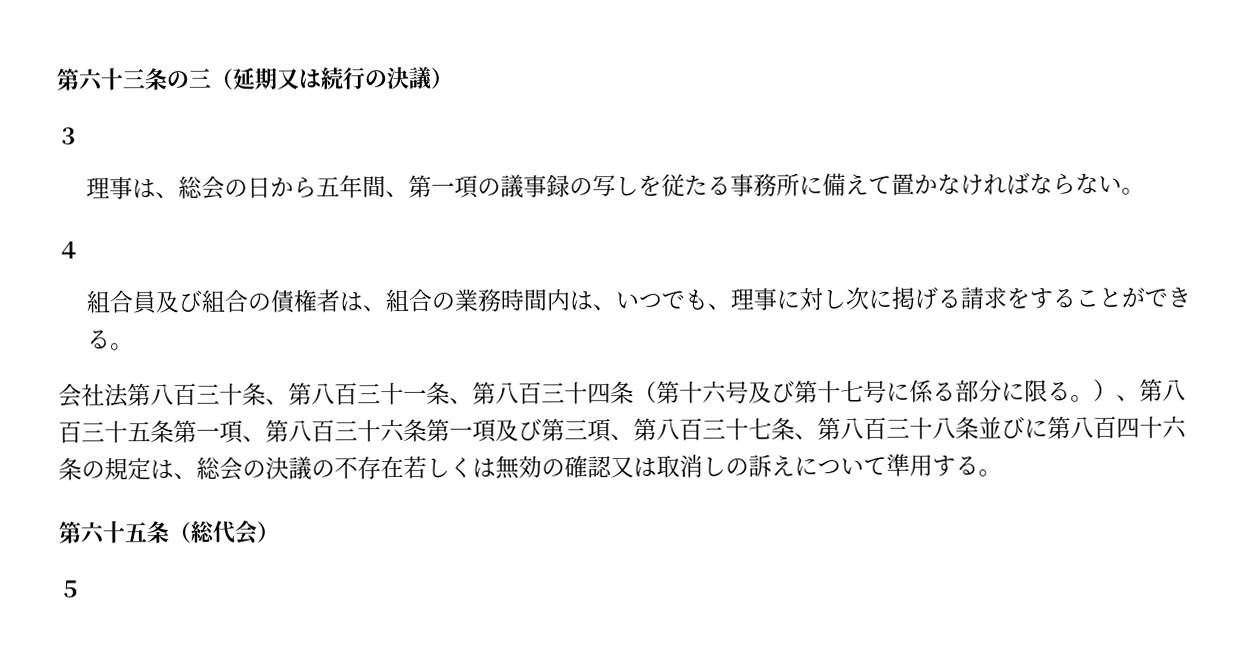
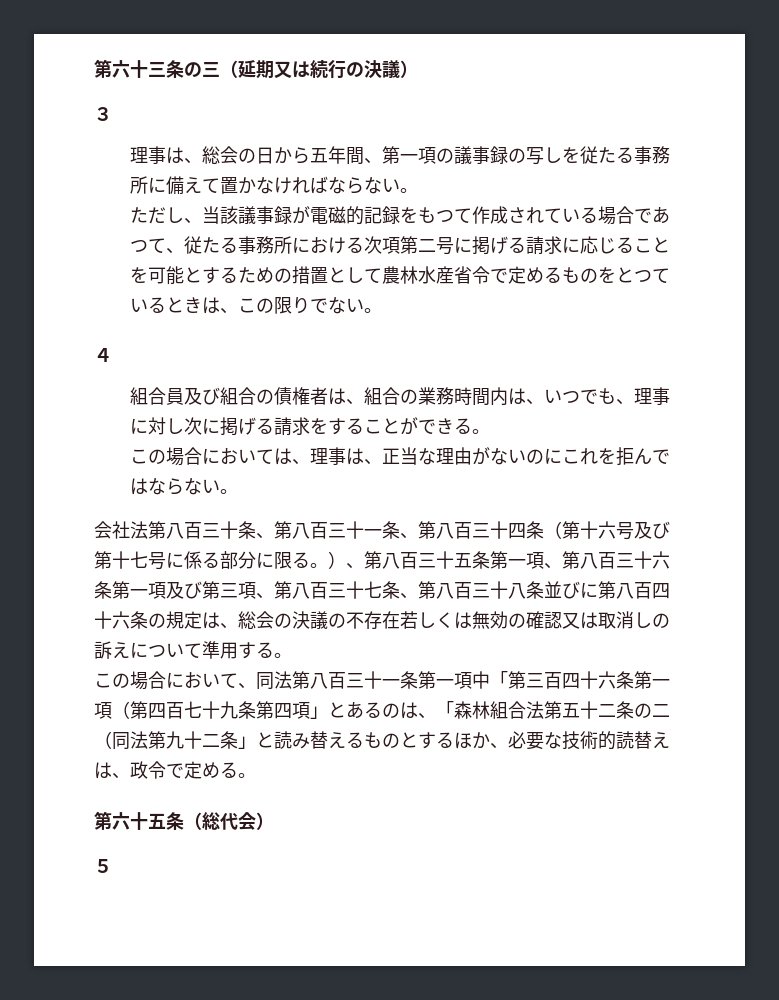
+ ただし、当該議事録が電磁的記録をもつて作成されている場合であつて、従たる事務所における次項第二号に掲げる請求に応じることを可能とするための措置として農林水産省令で定めるものをとつているときは、この限りでない。
+ この場合においては、理事は、正当な理由がないのにこれを拒んではならない。
+ この場合において、同法第八百三十一条第一項中「第三百四十六条第一項（第四百七十九条第四項」とあるのは、「森林組合法第五十二条の二（同法第九十二条」と読み替えるものとするほか、必要な技術的読替えは、政令で定める。

